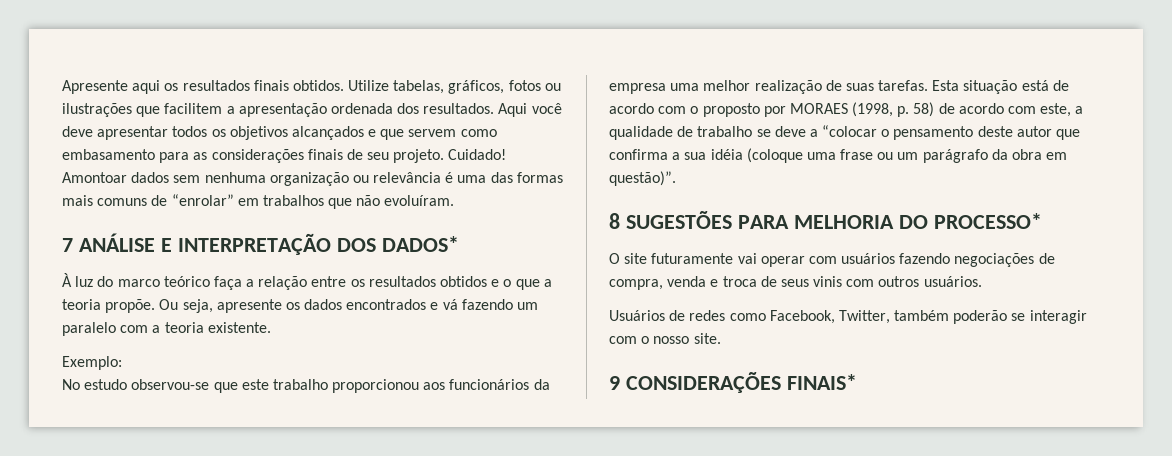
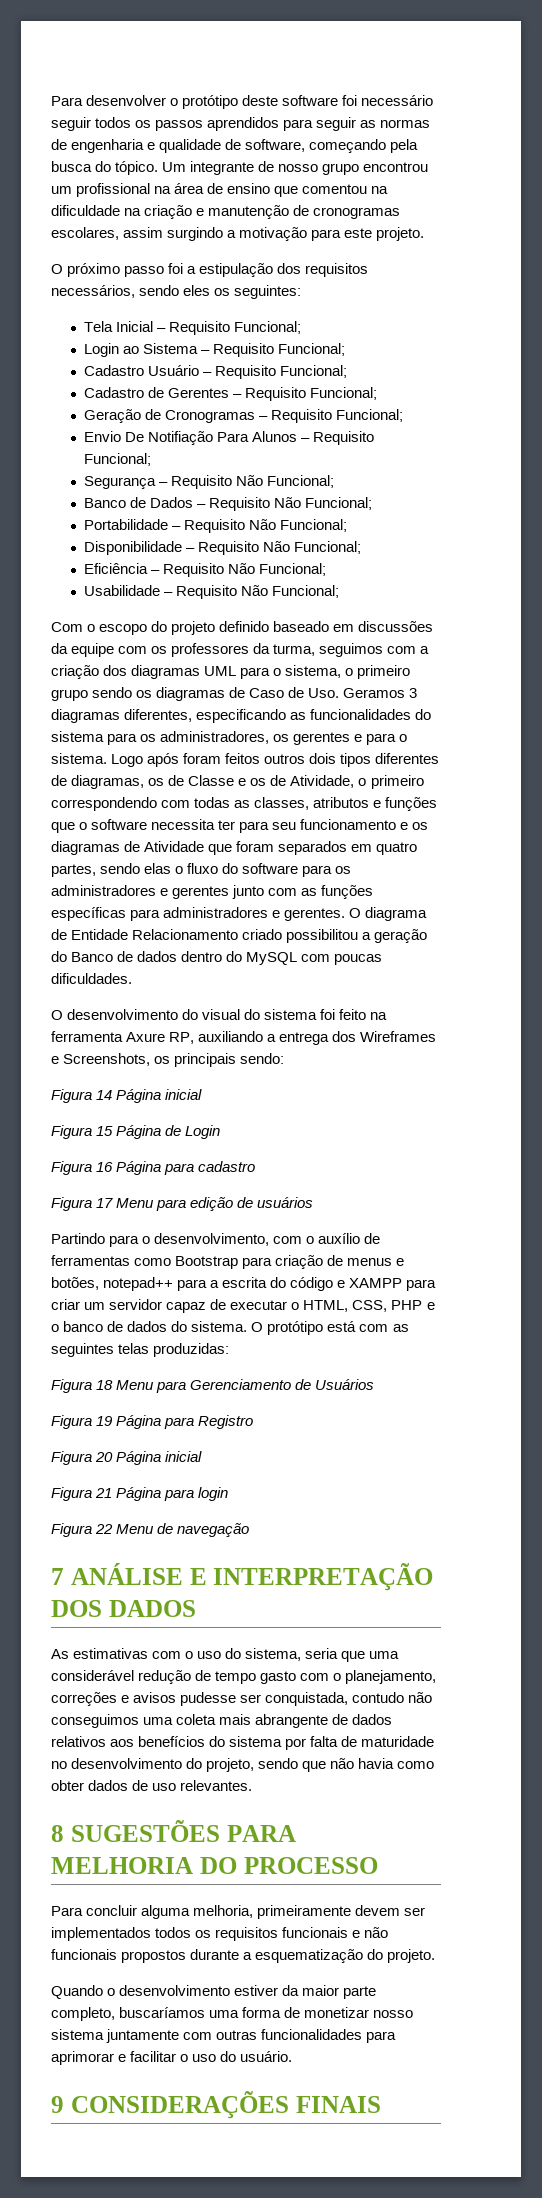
- Apresente aqui os resultados finais obtidos. Utilize tabelas, gráficos, fotos ou ilustrações que facilitem a apresentação ordenada dos resultados. Aqui você deve apresentar todos os objetivos alcançados e que servem como embasamento para as considerações finais de seu projeto. Cuidado! Amontoar dados sem nenhuma organização ou relevância é uma das formas mais comuns de “enrolar” em trabalhos que não evoluíram.
+ Para desenvolver o protótipo deste software foi necessário seguir todos os passos aprendidos para seguir as normas de engenharia e qualidade de software, começando pela busca do tópico. Um integrante de nosso grupo encontrou um profissional na área de ensino que comentou na dificuldade na criação e manutenção de cronogramas escolares, assim surgindo a motivação para este projeto.
+ O próximo passo foi a estipulação dos requisitos necessários, sendo eles os seguintes:
+ Tela Inicial – Requisito Funcional;
+ Login ao Sistema – Requisito Funcional;
+ Cadastro Usuário – Requisito Funcional;
+ Cadastro de Gerentes – Requisito Funcional;
+ Geração de Cronogramas – Requisito Funcional;
+ Envio De Notifiação Para Alunos – Requisito Funcional;
+ Segurança – Requisito Não Funcional;
+ Banco de Dados – Requisito Não Funcional;
+ Portabilidade – Requisito Não Funcional;
+ Disponibilidade – Requisito Não Funcional;
+ Eficiência – Requisito Não Funcional;
+ Usabilidade – Requisito Não Funcional;
+ Com o escopo do projeto definido baseado em discussões da equipe com os professores da turma, seguimos com a criação dos diagramas UML para o sistema, o primeiro grupo sendo os diagramas de Caso de Uso. Geramos 3 diagramas diferentes, especificando as funcionalidades do sistema para os administradores, os gerentes e para o sistema. Logo após foram feitos outros dois tipos diferentes de diagramas, os de Classe e os de Atividade, o primeiro correspondendo com todas as classes, atributos e funções que o software necessita ter para seu funcionamento e os diagramas de Atividade que foram separados em quatro partes, sendo elas o fluxo do software para os administradores e gerentes junto com as funções específicas para administradores e gerentes. O diagrama de Entidade Relacionamento criado possibilitou a geração do Banco de dados dentro do MySQL com poucas dificuldades.
+ O desenvolvimento do visual do sistema foi feito na ferramenta Axure RP, auxiliando a entrega dos Wireframes e Screenshots, os principais sendo:
+ Figura 14 Página inicial
+ Figura 15 Página de Login
+ Figura 16 Página para cadastro
+ Figura 17 Menu para edição de usuários
+ Partindo para o desenvolvimento, com o auxílio de ferramentas como Bootstrap para criação de menus e botões, notepad++ para a escrita do código e XAMPP para criar um servidor capaz de executar o HTML, CSS, PHP e o banco de dados do sistema. O protótipo está com as seguintes telas produzidas:
+ Figura 18 Menu para Gerenciamento de Usuários
+ Figura 19 Página para Registro
+ Figura 20 Página inicial
+ Figura 21 Página para login
+ Figura 22 Menu de navegação
- 7 ANÁLISE E INTERPRETAÇÃO DOS DADOS*
- À luz do marco teórico faça a relação entre os resultados obtidos e o que a teoria propõe. Ou seja, apresente os dados encontrados e vá fazendo um paralelo com a teoria existente.
- Exemplo:
- No estudo observou-se que este trabalho proporcionou aos funcionários da empresa uma melhor realização de suas tarefas. Esta situação está de acordo com o proposto por MORAES (1998, p. 58) de acordo com este, a qualidade de trabalho se deve a “colocar o pensamento deste autor que confirma a sua idéia (coloque uma frase ou um parágrafo da obra em questão)”.
+ 7 ANÁLISE E INTERPRETAÇÃO DOS DADOS
+ As estimativas com o uso do sistema, seria que uma considerável redução de tempo gasto com o planejamento, correções e avisos pudesse ser conquistada, contudo não conseguimos uma coleta mais abrangente de dados relativos aos benefícios do sistema por falta de maturidade no desenvolvimento do projeto, sendo que não havia como obter dados de uso relevantes.
- 8 SUGESTÕES PARA MELHORIA DO PROCESSO*
- O site futuramente vai operar com usuários fazendo negociações de compra, venda e troca de seus vinis com outros usuários.
- Usuários de redes como Facebook, Twitter, também poderão se interagir com o nosso site.
+ 8 SUGESTÕES PARA MELHORIA DO PROCESSO
+ Para concluir alguma melhoria, primeiramente devem ser implementados todos os requisitos funcionais e não funcionais propostos durante a esquematização do projeto.
+ Quando o desenvolvimento estiver da maior parte completo, buscaríamos uma forma de monetizar nosso sistema juntamente com outras funcionalidades para aprimorar e facilitar o uso do usuário.
- 9 CONSIDERAÇÕES FINAIS*
+ 9 CONSIDERAÇÕES FINAIS

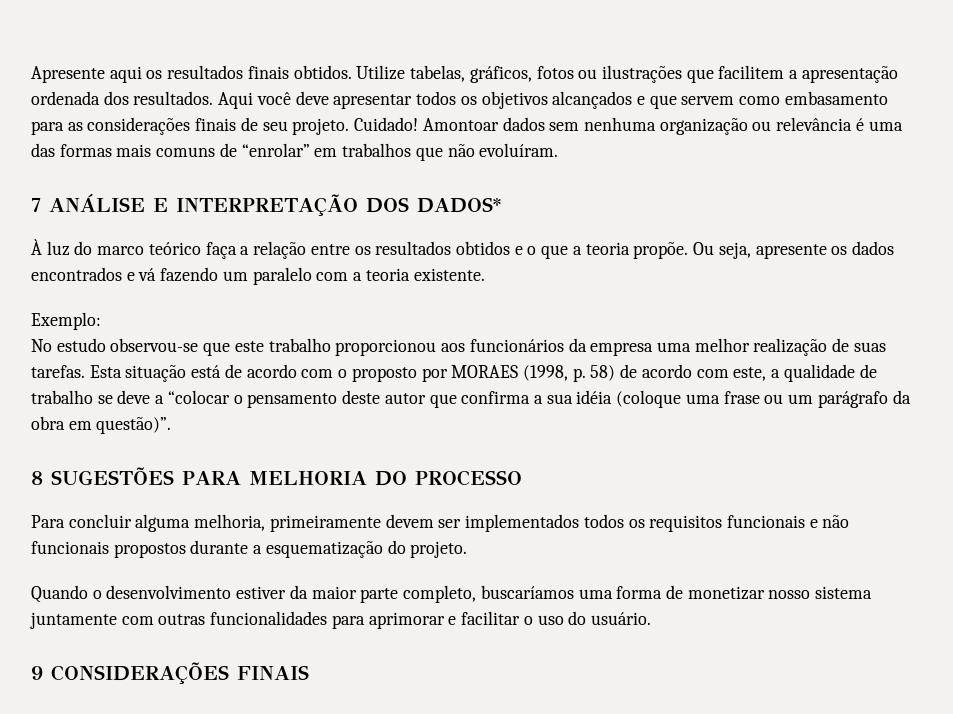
- Para desenvolver o protótipo deste software foi necessário seguir todos os passos aprendidos para seguir as normas de engenharia e qualidade de software, começando pela busca do tópico. Um integrante de nosso grupo encontrou um profissional na área de ensino que comentou na dificuldade na criação e manutenção de cronogramas escolares, assim surgindo a motivação para este projeto.
- O próximo passo foi a estipulação dos requisitos necessários, sendo eles os seguintes:
- Tela Inicial – Requisito Funcional;
- Login ao Sistema – Requisito Funcional;
- Cadastro Usuário – Requisito Funcional;
- Cadastro de Gerentes – Requisito Funcional;
- Geração de Cronogramas – Requisito Funcional;
- Envio De Notifiação Para Alunos – Requisito Funcional;
- Segurança – Requisito Não Funcional;
- Banco de Dados – Requisito Não Funcional;
- Portabilidade – Requisito Não Funcional;
- Disponibilidade – Requisito Não Funcional;
- Eficiência – Requisito Não Funcional;
- Usabilidade – Requisito Não Funcional;
- Com o escopo do projeto definido baseado em discussões da equipe com os professores da turma, seguimos com a criação dos diagramas UML para o sistema, o primeiro grupo sendo os diagramas de Caso de Uso. Geramos 3 diagramas diferentes, especificando as funcionalidades do sistema para os administradores, os gerentes e para o sistema. Logo após foram feitos outros dois tipos diferentes de diagramas, os de Classe e os de Atividade, o primeiro correspondendo com todas as classes, atributos e funções que o software necessita ter para seu funcionamento e os diagramas de Atividade que foram separados em quatro partes, sendo elas o fluxo do software para os administradores e gerentes junto com as funções específicas para administradores e gerentes. O diagrama de Entidade Relacionamento criado possibilitou a geração do Banco de dados dentro do MySQL com poucas dificuldades.
- O desenvolvimento do visual do sistema foi feito na ferramenta Axure RP, auxiliando a entrega dos Wireframes e Screenshots, os principais sendo:
- Figura 14 Página inicial
- Figura 15 Página de Login
- Figura 16 Página para cadastro
- Figura 17 Menu para edição de usuários
- Partindo para o desenvolvimento, com o auxílio de ferramentas como Bootstrap para criação de menus e botões, notepad++ para a escrita do código e XAMPP para criar um servidor capaz de executar o HTML, CSS, PHP e o banco de dados do sistema. O protótipo está com as seguintes telas produzidas:
- Figura 18 Menu para Gerenciamento de Usuários
- Figura 19 Página para Registro
- Figura 20 Página inicial
- Figura 21 Página para login
- Figura 22 Menu de navegação
+ Apresente aqui os resultados finais obtidos. Utilize tabelas, gráficos, fotos ou ilustrações que facilitem a apresentação ordenada dos resultados. Aqui você deve apresentar todos os objetivos alcançados e que servem como embasamento para as considerações finais de seu projeto. Cuidado! Amontoar dados sem nenhuma organização ou relevância é uma das formas mais comuns de “enrolar” em trabalhos que não evoluíram.
- 7 ANÁLISE E INTERPRETAÇÃO DOS DADOS
- As estimativas com o uso do sistema, seria que uma considerável redução de tempo gasto com o planejamento, correções e avisos pudesse ser conquistada, contudo não conseguimos uma coleta mais abrangente de dados relativos aos benefícios do sistema por falta de maturidade no desenvolvimento do projeto, sendo que não havia como obter dados de uso relevantes.
+ 7 ANÁLISE E INTERPRETAÇÃO DOS DADOS*
+ À luz do marco teórico faça a relação entre os resultados obtidos e o que a teoria propõe. Ou seja, apresente os dados encontrados e vá fazendo um paralelo com a teoria existente.
+ Exemplo:
+ No estudo observou-se que este trabalho proporcionou aos funcionários da empresa uma melhor realização de suas tarefas. Esta situação está de acordo com o proposto por MORAES (1998, p. 58) de acordo com este, a qualidade de trabalho se deve a “colocar o pensamento deste autor que confirma a sua idéia (coloque uma frase ou um parágrafo da obra em questão)”.

